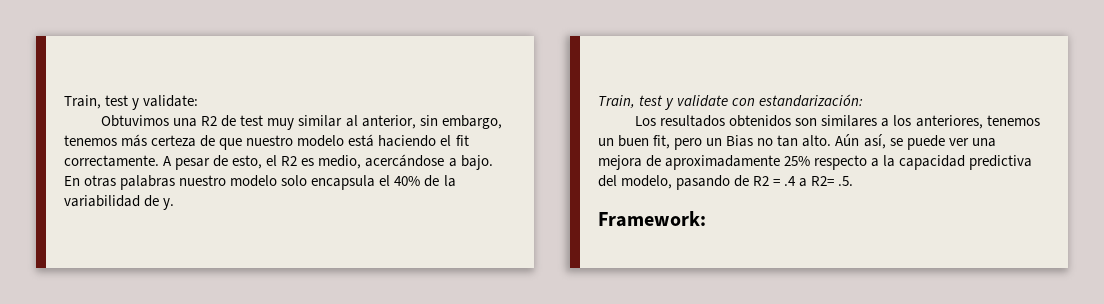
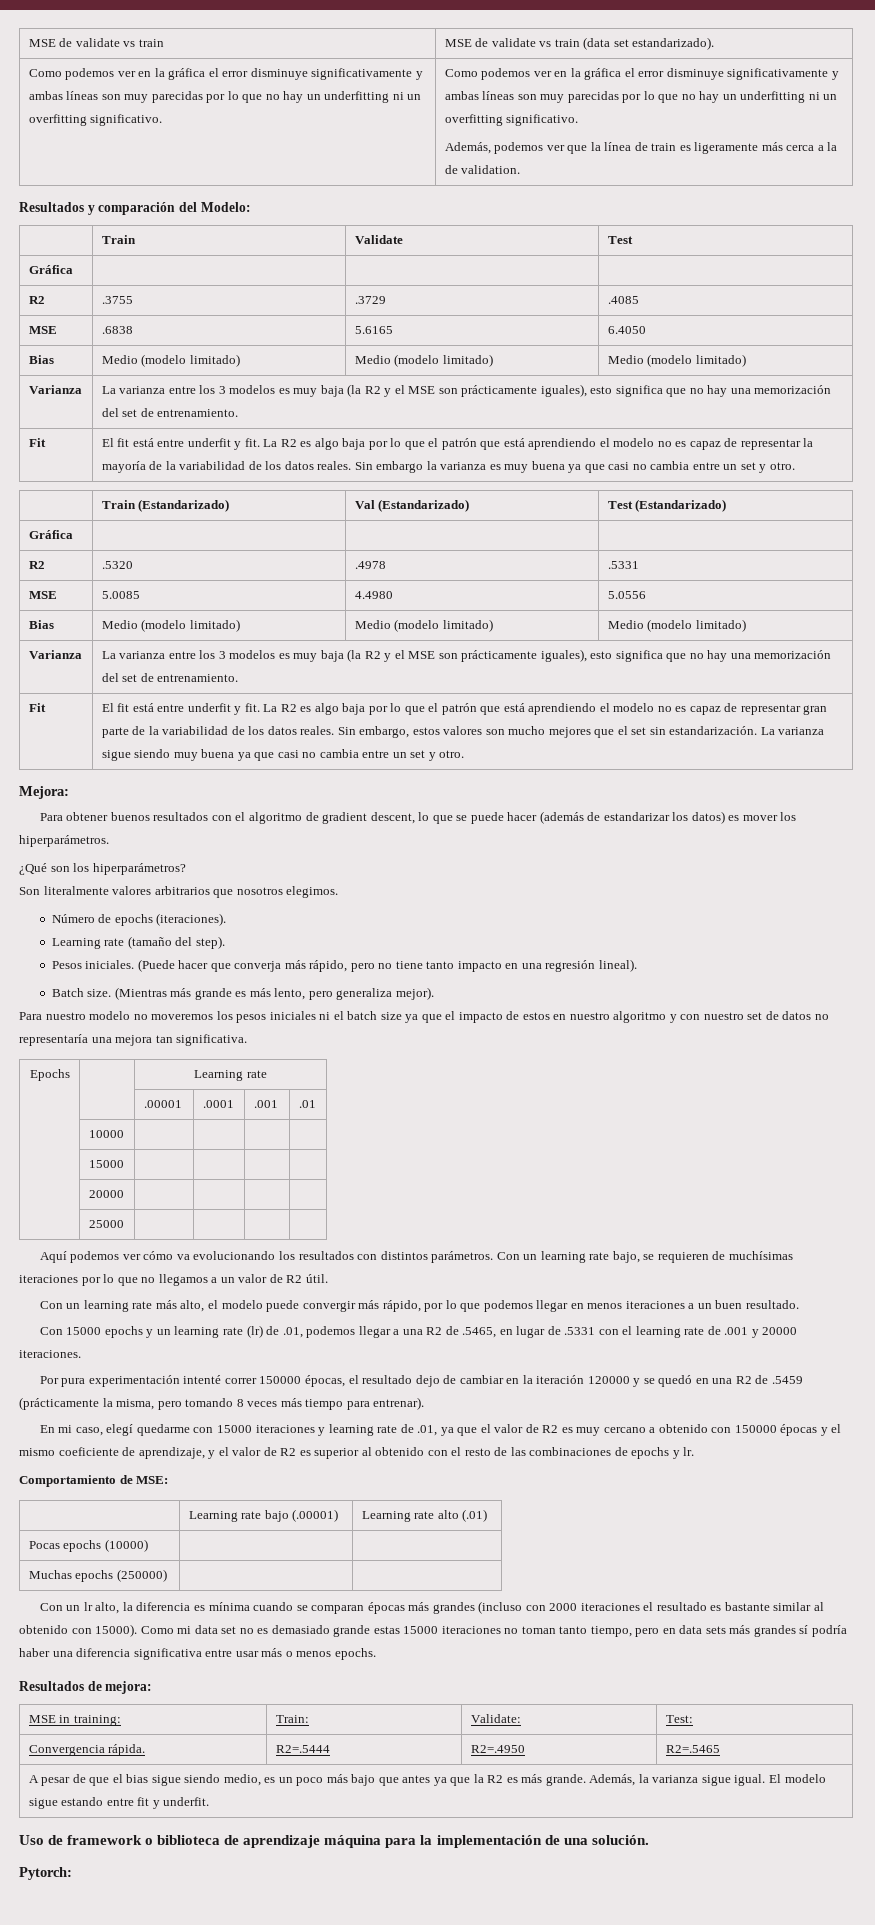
- Train, test y validate:
- Obtuvimos una R2 de test muy similar al anterior, sin embargo, tenemos más certeza de que nuestro modelo está haciendo el fit correctamente. A pesar de esto, el R2 es medio, acercándose a bajo. En otras palabras nuestro modelo solo encapsula el 40% de la variabilidad de y.
- Train, test y validate con estandarización:
- Los resultados obtenidos son similares a los anteriores, tenemos un buen fit, pero un Bias no tan alto. Aún así, se puede ver una mejora de aproximadamente 25% respecto a la capacidad predictiva del modelo, pasando de R2 = .4 a R2= .5.
- Framework:
+ MSE de validate vs train | MSE de validate vs train (data set estandarizado).
+ Como podemos ver en la gráfica el error disminuye significativamente y ambas líneas son muy parecidas por lo que no hay un underfitting ni un overfitting significativo. | Como podemos ver en la gráfica el error disminuye significativamente y ambas líneas son muy parecidas por lo que no hay un underfitting ni un overfitting significativo.
+ Además, podemos ver que la línea de train es ligeramente más cerca a la de validation.
+ Resultados y comparación del Modelo:
+ | Train | Validate | Test
+ Gráfica | | |
+ R2 | .3755 | .3729 | .4085
+ MSE | .6838 | 5.6165 | 6.4050
+ Bias | Medio (modelo limitado) | Medio (modelo limitado) | Medio (modelo limitado)
+ Varianza | La varianza entre los 3 modelos es muy baja (la R2 y el MSE son prácticamente iguales), esto significa que no hay una memorización del set de entrenamiento.
+ Fit | El fit está entre underfit y fit. La R2 es algo baja por lo que el patrón que está aprendiendo el modelo no es capaz de representar la mayoría de la variabilidad de los datos reales. Sin embargo la varianza es muy buena ya que casi no cambia entre un set y otro.
+ | Train (Estandarizado) | Val (Estandarizado) | Test (Estandarizado)
+ Gráfica | | |
+ R2 | .5320 | .4978 | .5331
+ MSE | 5.0085 | 4.4980 | 5.0556
+ Bias | Medio (modelo limitado) | Medio (modelo limitado) | Medio (modelo limitado)
+ Varianza | La varianza entre los 3 modelos es muy baja (la R2 y el MSE son prácticamente iguales), esto significa que no hay una memorización del set de entrenamiento.
+ Fit | El fit está entre underfit y fit. La R2 es algo baja por lo que el patrón que está aprendiendo el modelo no es capaz de representar gran parte de la variabilidad de los datos reales. Sin embargo, estos valores son mucho mejores que el set sin estandarización. La varianza sigue siendo muy buena ya que casi no cambia entre un set y otro.
+ Mejora:
+ Para obtener buenos resultados con el algoritmo de gradient descent, lo que se puede hacer (además de estandarizar los datos) es mover los hiperparámetros.
+ ¿Qué son los hiperparámetros?
+ Son literalmente valores arbitrarios que nosotros elegimos.
+ Número de epochs (iteraciones).
+ Learning rate (tamaño del step).
+ Pesos iniciales. (Puede hacer que converja más rápido, pero no tiene tanto impacto en una regresión lineal).
+ Batch size. (Mientras más grande es más lento, pero generaliza mejor).
+ Para nuestro modelo no moveremos los pesos iniciales ni el batch size ya que el impacto de estos en nuestro algoritmo y con nuestro set de datos no representaría una mejora tan significativa.
+ Epochs | | Learning rate
+ | | .00001 | .0001 | .001 | .01
+ | 10000 | | | |
+ | 15000 | | | |
+ | 20000 | | | |
+ | 25000 | | | |
+ Aquí podemos ver cómo va evolucionando los resultados con distintos parámetros. Con un learning rate bajo, se requieren de muchísimas iteraciones por lo que no llegamos a un valor de R2 útil.
+ Con un learning rate más alto, el modelo puede convergir más rápido, por lo que podemos llegar en menos iteraciones a un buen resultado.
+ Con 15000 epochs y un learning rate (lr) de .01, podemos llegar a una R2 de .5465, en lugar de .5331 con el learning rate de .001 y 20000 iteraciones.
+ Por pura experimentación intenté correr 150000 épocas, el resultado dejo de cambiar en la iteración 120000 y se quedó en una R2 de .5459 (prácticamente la misma, pero tomando 8 veces más tiempo para entrenar).
+ En mi caso, elegí quedarme con 15000 iteraciones y learning rate de .01, ya que el valor de R2 es muy cercano a obtenido con 150000 épocas y el mismo coeficiente de aprendizaje, y el valor de R2 es superior al obtenido con el resto de las combinaciones de epochs y lr.
+ Comportamiento de MSE:
+ | Learning rate bajo (.00001) | Learning rate alto (.01)
+ Pocas epochs (10000) | |
+ Muchas epochs (250000) | |
+ Con un lr alto, la diferencia es mínima cuando se comparan épocas más grandes (incluso con 2000 iteraciones el resultado es bastante similar al obtenido con 15000). Como mi data set no es demasiado grande estas 15000 iteraciones no toman tanto tiempo, pero en data sets más grandes sí podría haber una diferencia significativa entre usar más o menos epochs.
+ Resultados de mejora:
+ MSE in training: | Train: | Validate: | Test:
+ Convergencia rápida. | R2=.5444 | R2=.4950 | R2=.5465
+ A pesar de que el bias sigue siendo medio, es un poco más bajo que antes ya que la R2 es más grande. Además, la varianza sigue igual. El modelo sigue estando entre fit y underfit.
+ Uso de framework o biblioteca de aprendizaje máquina para la implementación de una solución.
+ Pytorch:

